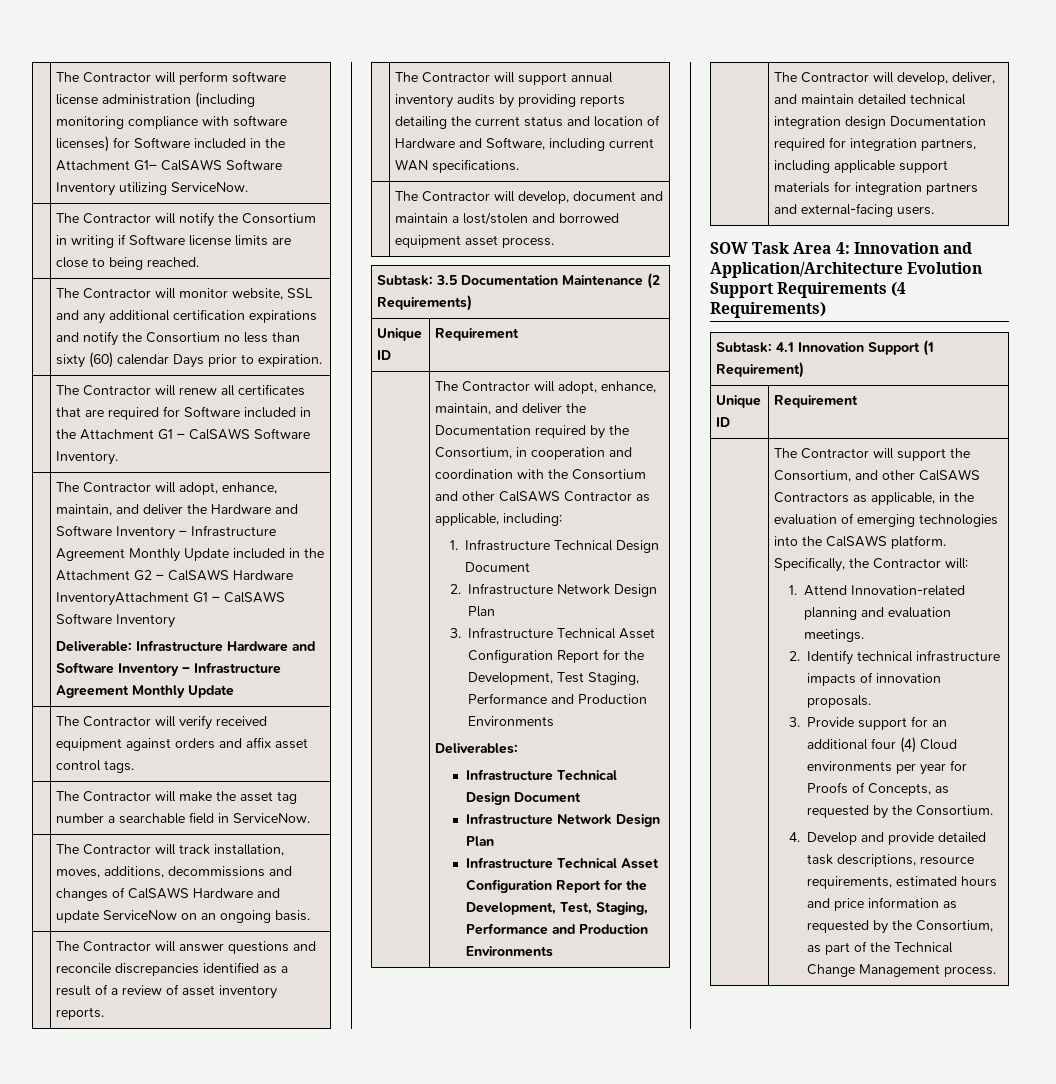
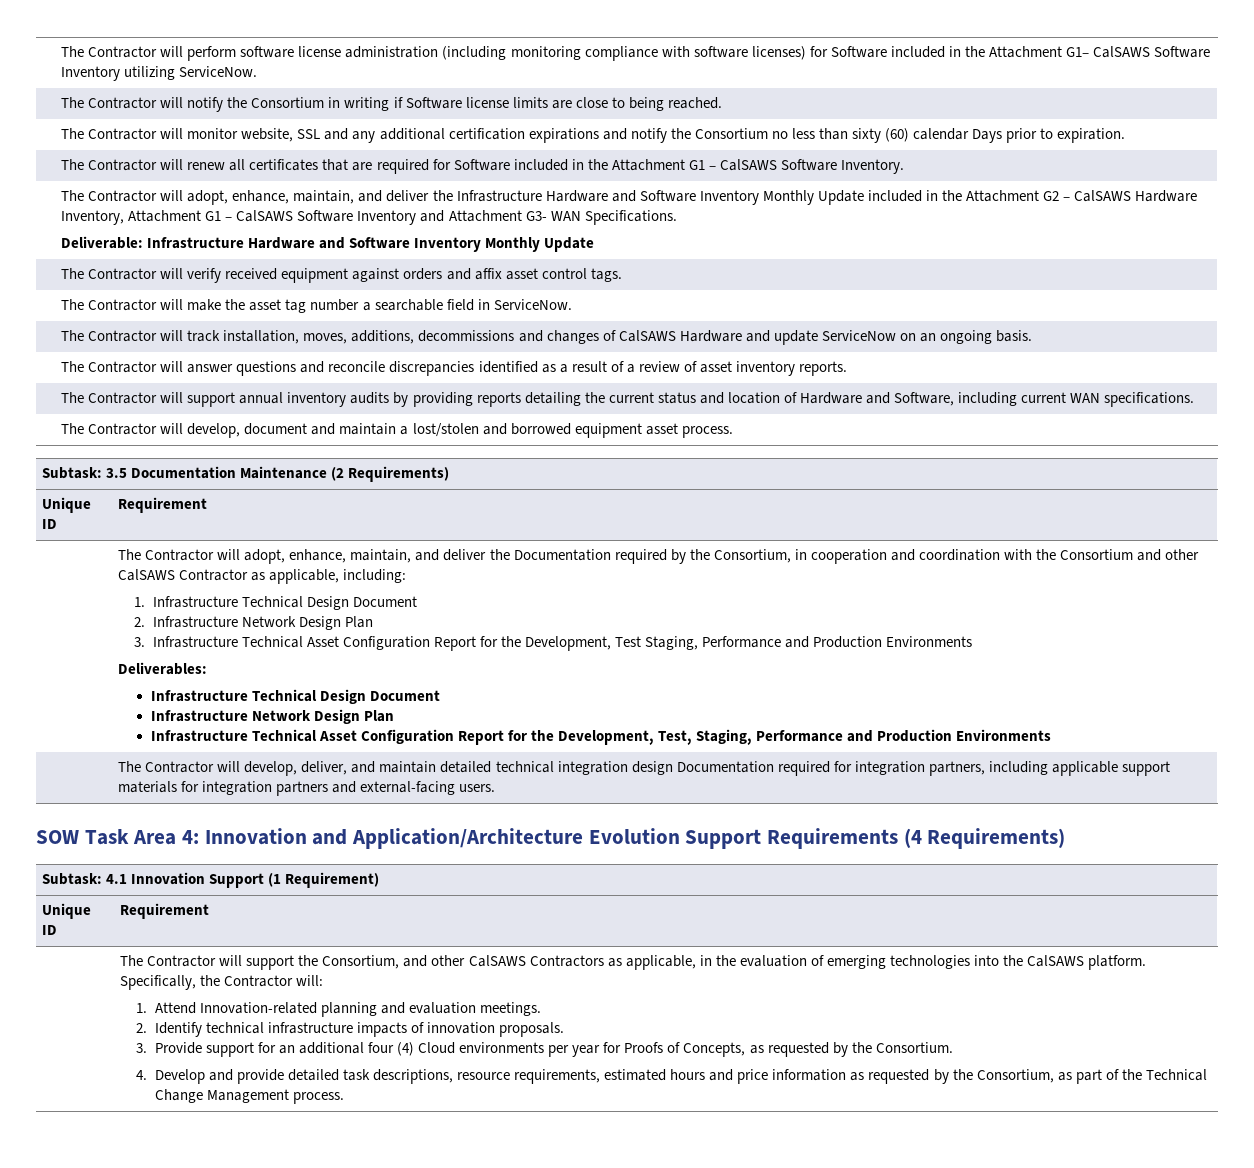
- The Contractor will adopt, enhance, maintain, and deliver the Hardware and Software Inventory – Infrastructure Agreement Monthly Update included in the Attachment G2 – CalSAWS Hardware InventoryAttachment G1 – CalSAWS Software Inventory
+ The Contractor will adopt, enhance, maintain, and deliver the Infrastructure Hardware and Software Inventory Monthly Update included in the Attachment G2 – CalSAWS Hardware Inventory, Attachment G1 – CalSAWS Software Inventory and Attachment G3- WAN Specifications.
- Deliverable: Infrastructure Hardware and Software Inventory – Infrastructure Agreement Monthly Update
+ Deliverable: Infrastructure Hardware and Software Inventory Monthly Update

